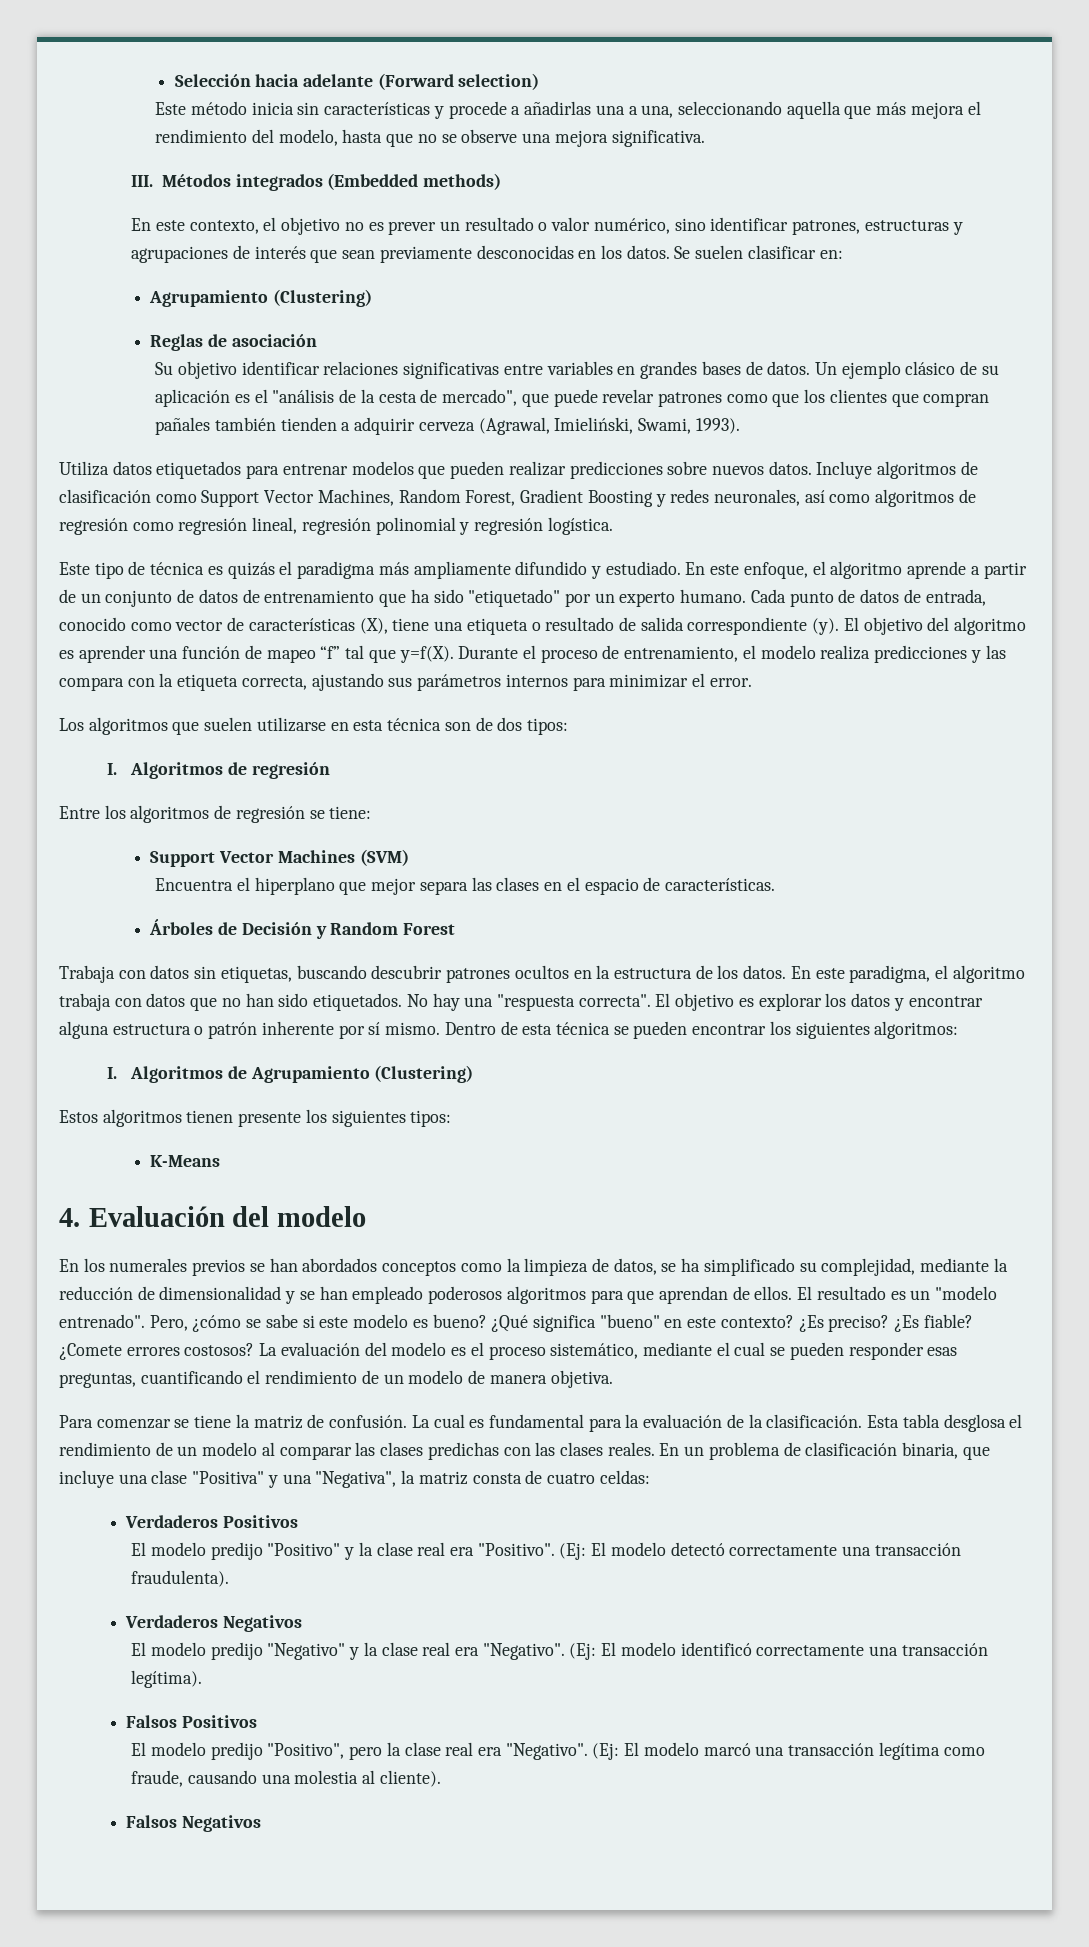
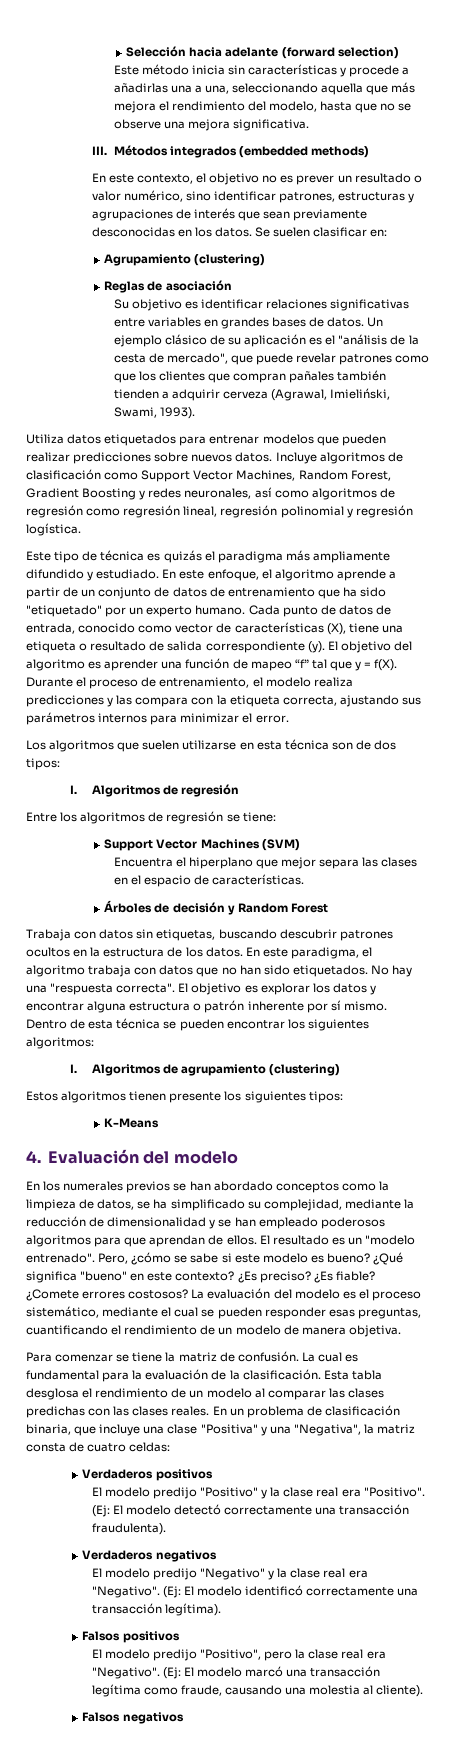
- Selección hacia adelante (Forward selection)
+ Selección hacia adelante (forward selection)
- III. Métodos integrados (Embedded methods)
+ III. Métodos integrados (embedded methods)
  Se suelen clasificar en:
- Agrupamiento (Clustering)
+ Agrupamiento (clustering)
- Su objetivo identificar relaciones significativas entre variables en grandes bases de datos.
+ Su objetivo es identificar relaciones significativas entre variables en grandes bases de datos.
- El objetivo del algoritmo es aprender una función de mapeo “f” tal que y=f(X).
+ El objetivo del algoritmo es aprender una función de mapeo “f” tal que y = f(X).
- Árboles de Decisión y Random Forest
+ Árboles de decisión y Random Forest
- I. Algoritmos de Agrupamiento (Clustering)
+ I. Algoritmos de agrupamiento (clustering)
- En los numerales previos se han abordados conceptos como la limpieza de datos, se ha simplificado su complejidad, mediante la reducción de dimensionalidad y se han empleado poderosos algoritmos para que aprendan de ellos.
+ En los numerales previos se han abordado conceptos como la limpieza de datos, se ha simplificado su complejidad, mediante la reducción de dimensionalidad y se han empleado poderosos algoritmos para que aprendan de ellos.
- Verdaderos Positivos
+ Verdaderos positivos
- Verdaderos Negativos
+ Verdaderos negativos
- Falsos Positivos
+ Falsos positivos
- Falsos Negativos
+ Falsos negativos

